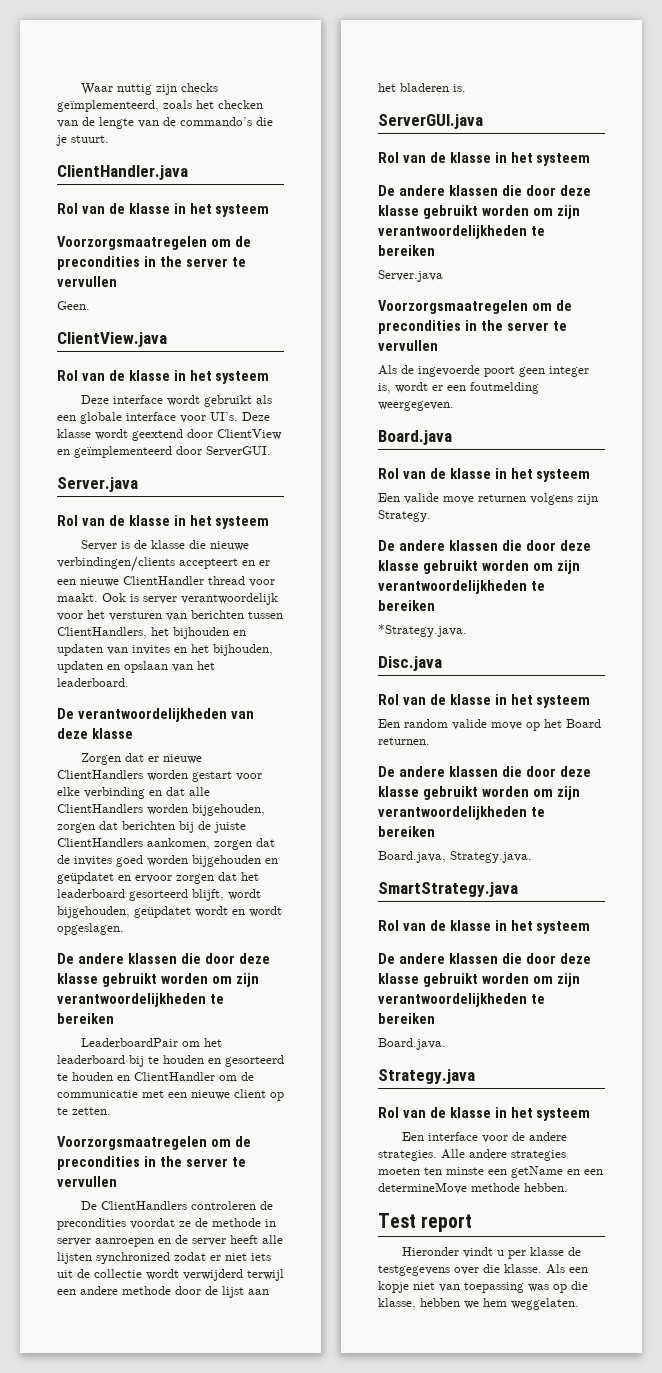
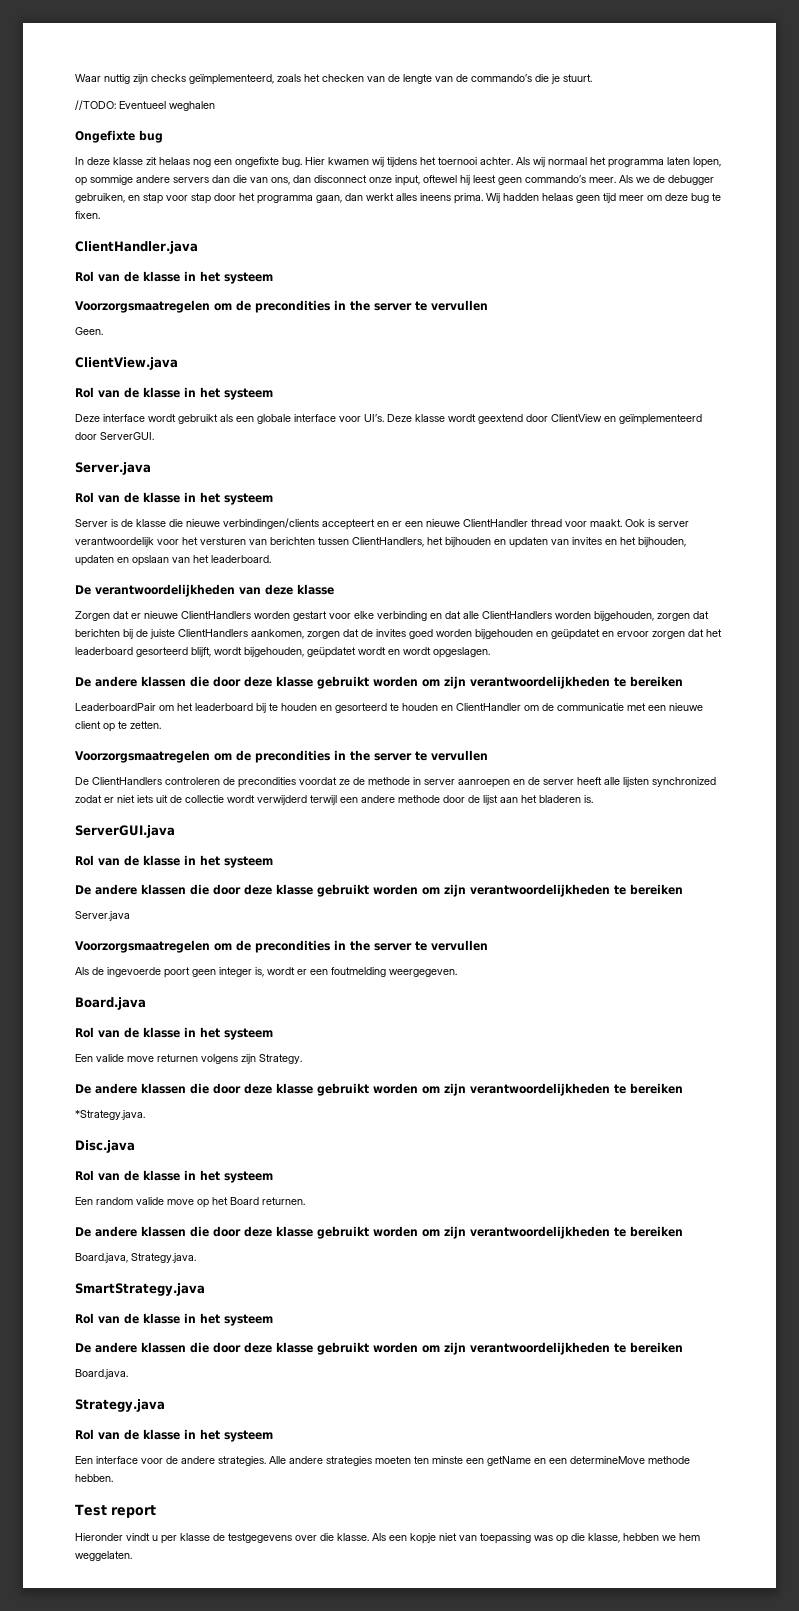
+ //TODO: Eventueel weghalen
+ Ongefixte bug
+ In deze klasse zit helaas nog een ongefixte bug. Hier kwamen wij tijdens het toernooi achter. Als wij normaal het programma laten lopen, op sommige andere servers dan die van ons, dan disconnect onze input, oftewel hij leest geen commando’s meer. Als we de debugger gebruiken, en stap voor stap door het programma gaan, dan werkt alles ineens prima. Wij hadden helaas geen tijd meer om deze bug te fixen.

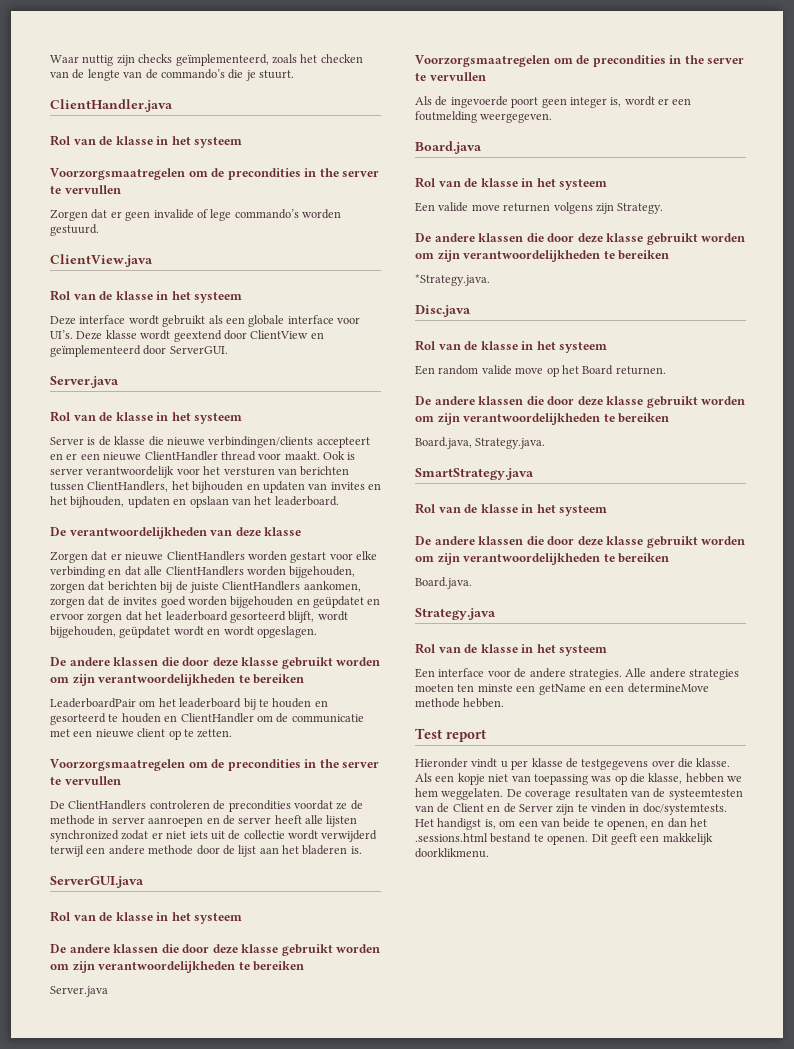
- //TODO: Eventueel weghalen
- Ongefixte bug
- In deze klasse zit helaas nog een ongefixte bug. Hier kwamen wij tijdens het toernooi achter. Als wij normaal het programma laten lopen, op sommige andere servers dan die van ons, dan disconnect onze input, oftewel hij leest geen commando’s meer. Als we de debugger gebruiken, en stap voor stap door het programma gaan, dan werkt alles ineens prima. Wij hadden helaas geen tijd meer om deze bug te fixen.
- Geen.
+ Zorgen dat er geen invalide of lege commando’s worden gestuurd.
+ De coverage resultaten van de systeemtesten van de Client en de Server zijn te vinden in doc/systemtests. Het handigst is, om een van beide te openen, en dan het .sessions.html bestand te openen. Dit geeft een makkelijk doorklikmenu.

